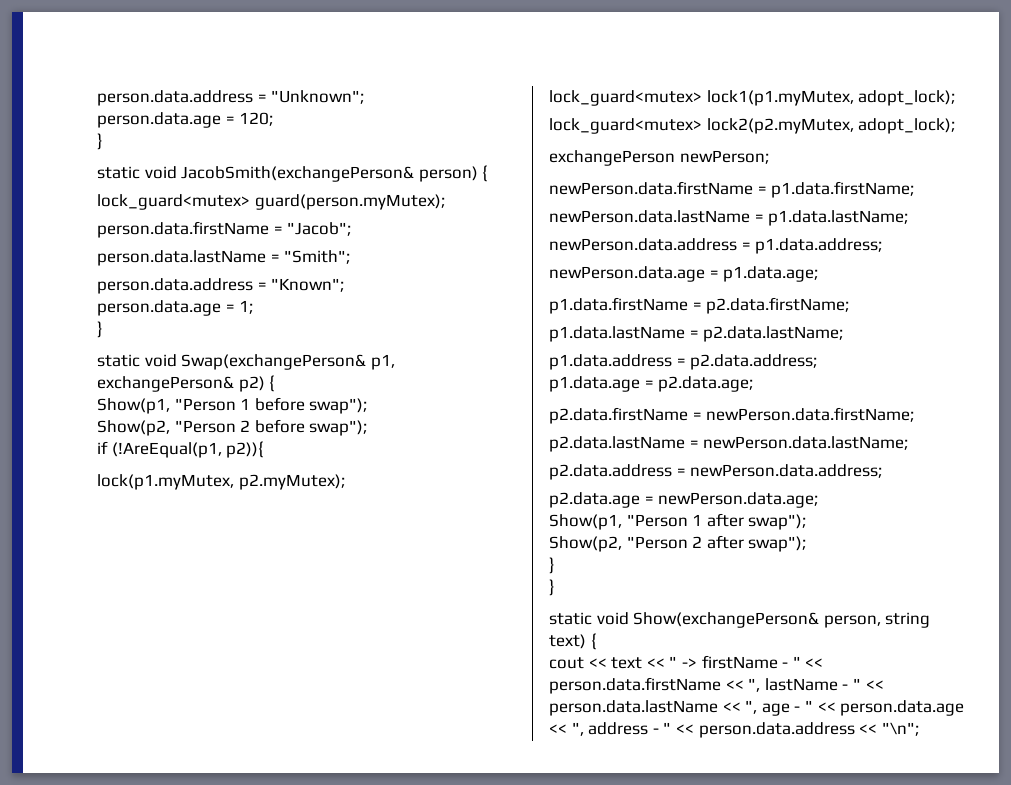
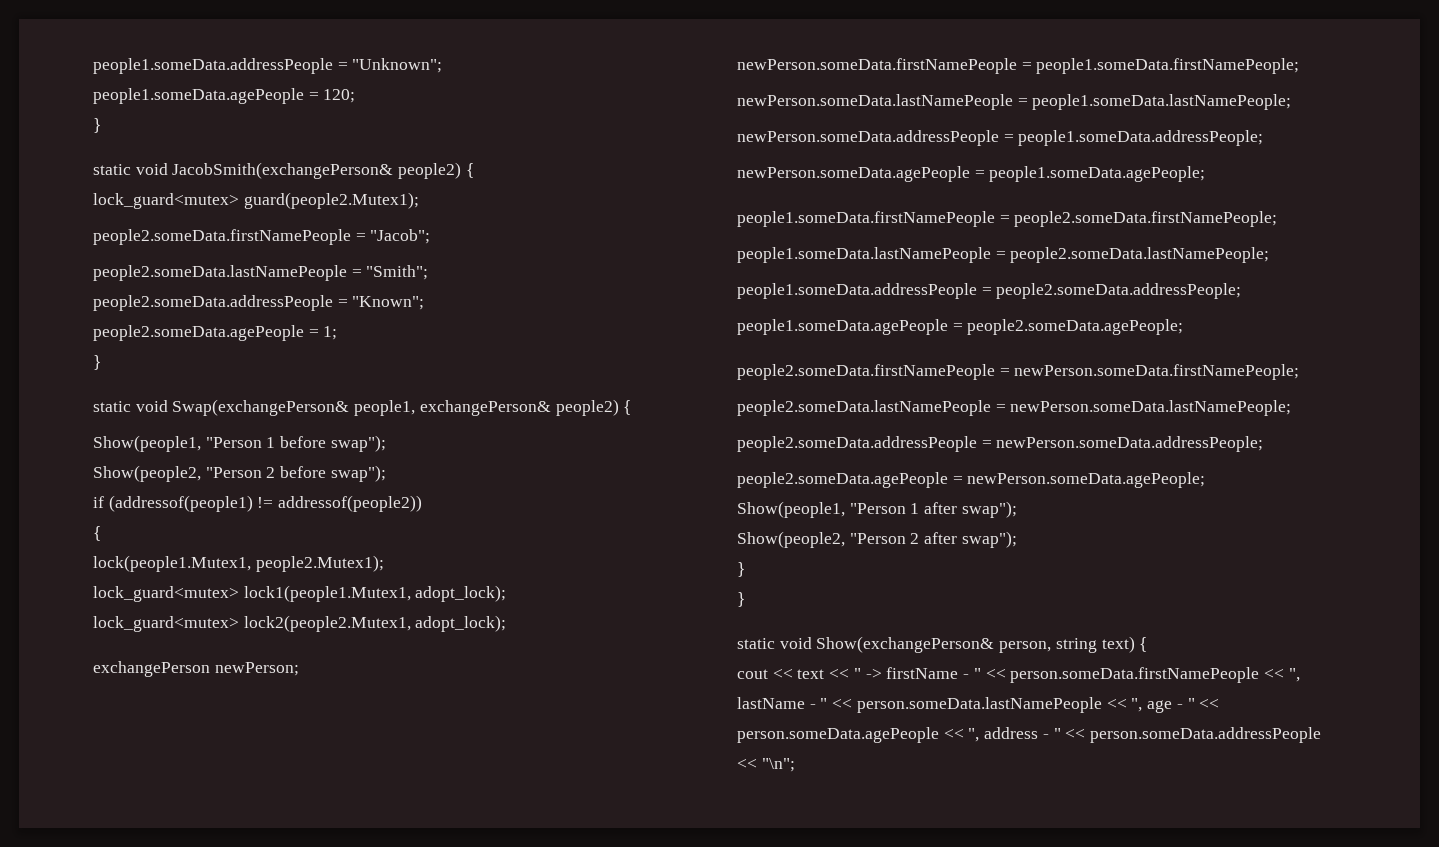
- person.data.address = "Unknown";
+ people1.someData.addressPeople = "Unknown";
- person.data.age = 120;
+ people1.someData.agePeople = 120;
- static void JacobSmith(exchangePerson& person) {
+ static void JacobSmith(exchangePerson& people2) {
- lock_guard<mutex> guard(person.myMutex);
- person.data.firstName = "Jacob";
+ lock_guard<mutex> guard(people2.Mutex1);
+ people2.someData.firstNamePeople = "Jacob";
- person.data.lastName = "Smith";
+ people2.someData.lastNamePeople = "Smith";
- person.data.address = "Known";
+ people2.someData.addressPeople = "Known";
- person.data.age = 1;
+ people2.someData.agePeople = 1;
- static void Swap(exchangePerson& p1, exchangePerson& p2) {
- Show(p1, "Person 1 before swap");
+ static void Swap(exchangePerson& people1, exchangePerson& people2) {
+ Show(people1, "Person 1 before swap");
- Show(p2, "Person 2 before swap");
+ Show(people2, "Person 2 before swap");
- if (!AreEqual(p1, p2)){
- lock(p1.myMutex, p2.myMutex);
- lock_guard<mutex> lock1(p1.myMutex, adopt_lock);
+ if (addressof(people1) != addressof(people2))
+ {
+ lock(people1.Mutex1, people2.Mutex1);
+ lock_guard<mutex> lock1(people1.Mutex1, adopt_lock);
- lock_guard<mutex> lock2(p2.myMutex, adopt_lock);
+ lock_guard<mutex> lock2(people2.Mutex1, adopt_lock);
- newPerson.data.firstName = p1.data.firstName;
- newPerson.data.lastName = p1.data.lastName;
- newPerson.data.address = p1.data.address;
- newPerson.data.age = p1.data.age;
- p1.data.firstName = p2.data.firstName;
- p1.data.lastName = p2.data.lastName;
- p1.data.address = p2.data.address;
- p1.data.age = p2.data.age;
- p2.data.firstName = newPerson.data.firstName;
- p2.data.lastName = newPerson.data.lastName;
- p2.data.address = newPerson.data.address;
- p2.data.age = newPerson.data.age;
- Show(p1, "Person 1 after swap");
+ newPerson.someData.firstNamePeople = people1.someData.firstNamePeople;
+ newPerson.someData.lastNamePeople = people1.someData.lastNamePeople;
+ newPerson.someData.addressPeople = people1.someData.addressPeople;
+ newPerson.someData.agePeople = people1.someData.agePeople;
+ people1.someData.firstNamePeople = people2.someData.firstNamePeople;
+ people1.someData.lastNamePeople = people2.someData.lastNamePeople;
+ people1.someData.addressPeople = people2.someData.addressPeople;
+ people1.someData.agePeople = people2.someData.agePeople;
+ people2.someData.firstNamePeople = newPerson.someData.firstNamePeople;
+ people2.someData.lastNamePeople = newPerson.someData.lastNamePeople;
+ people2.someData.addressPeople = newPerson.someData.addressPeople;
+ people2.someData.agePeople = newPerson.someData.agePeople;
+ Show(people1, "Person 1 after swap");
- Show(p2, "Person 2 after swap");
+ Show(people2, "Person 2 after swap");
- cout << text << " -> firstName - " << person.data.firstName << ", lastName - " << person.data.lastName << ", age - " << person.data.age << ", address - " << person.data.address << "\n";
+ cout << text << " -> firstName - " << person.someData.firstNamePeople << ", lastName - " << person.someData.lastNamePeople << ", age - " << person.someData.agePeople << ", address - " << person.someData.addressPeople << "\n";

